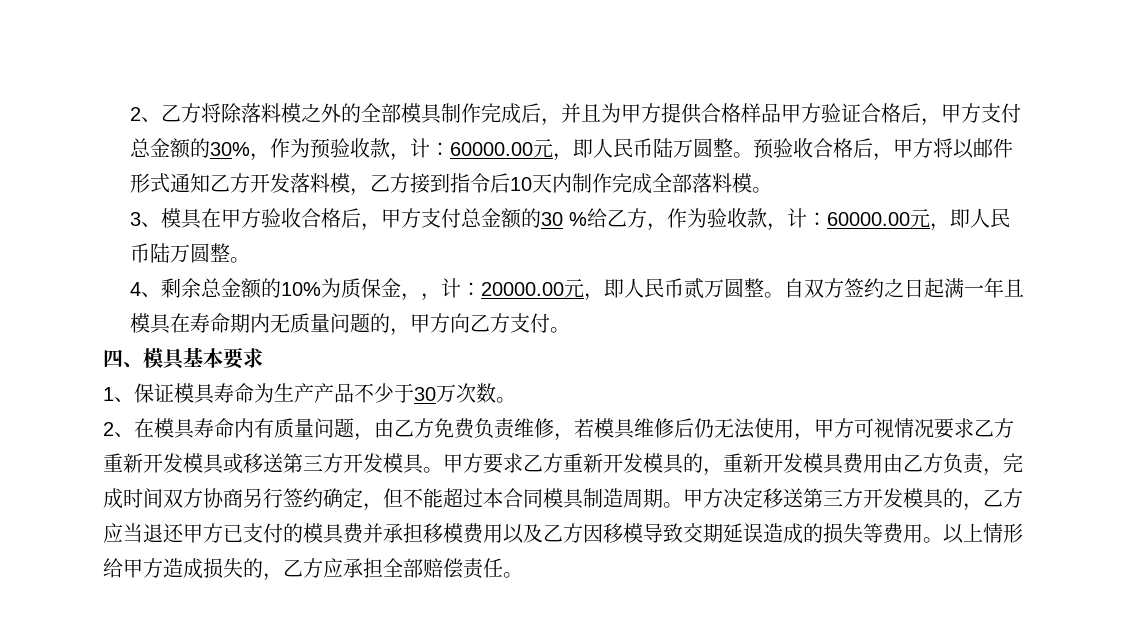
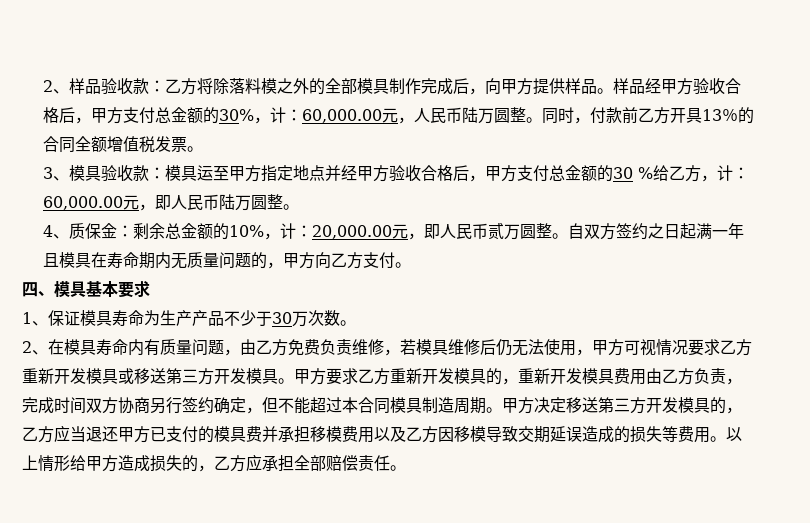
- 2、乙方将除落料模之外的全部模具制作完成后，并且为甲方提供合格样品甲方验证合格后，甲方支付总金额的30%，作为预验收款，计：60000.00元，即人民币陆万圆整。预验收合格后，甲方将以邮件形式通知乙方开发落料模，乙方接到指令后10天内制作完成全部落料模。
- 3、模具在甲方验收合格后，甲方支付总金额的30 %给乙方，作为验收款，计：60000.00元，即人民币陆万圆整。
+ 2、样品验收款：乙方将除落料模之外的全部模具制作完成后，向甲方提供样品。样品经甲方验收合格后，甲方支付总金额的30%，计：60,000.00元，人民币陆万圆整。同时，付款前乙方开具13％的合同全额增值税发票。
+ 3、模具验收款：模具运至甲方指定地点并经甲方验收合格后，甲方支付总金额的30 %给乙方，计：60,000.00元，即人民币陆万圆整。
- 4、剩余总金额的10%为质保金，，计：20000.00元，即人民币贰万圆整。
+ 4、质保金：剩余总金额的10%，计：20,000.00元，即人民币贰万圆整。

